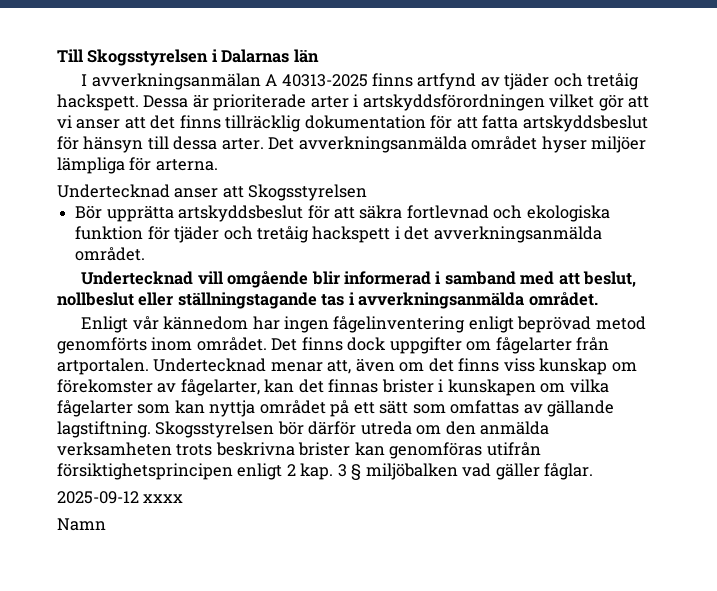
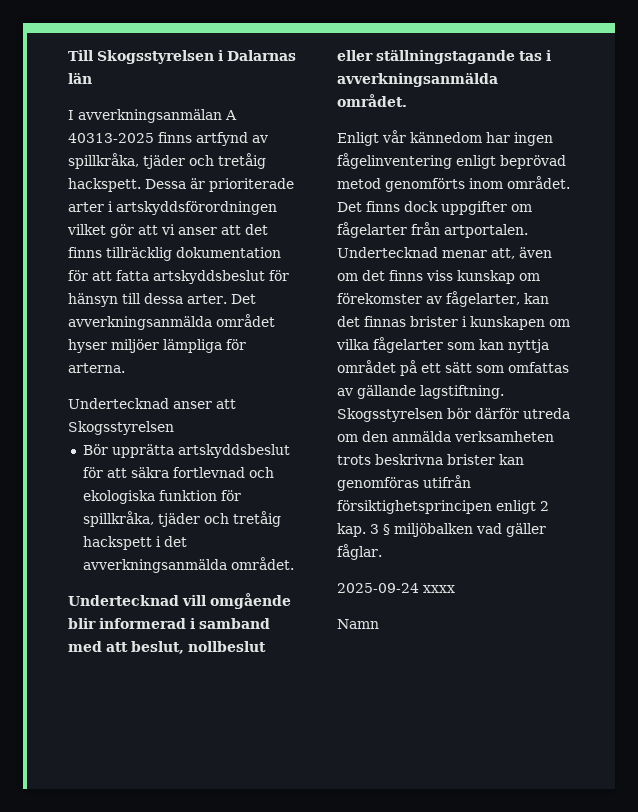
- I avverkningsanmälan A 40313-2025 finns artfynd av tjäder och tretåig hackspett.
+ I avverkningsanmälan A 40313-2025 finns artfynd av spillkråka, tjäder och tretåig hackspett.
- Bör upprätta artskyddsbeslut för att säkra fortlevnad och ekologiska funktion för tjäder och tretåig hackspett i det avverkningsanmälda området.
+ Bör upprätta artskyddsbeslut för att säkra fortlevnad och ekologiska funktion för spillkråka, tjäder och tretåig hackspett i det avverkningsanmälda området.
- 2025-09-12 xxxx
+ 2025-09-24 xxxx

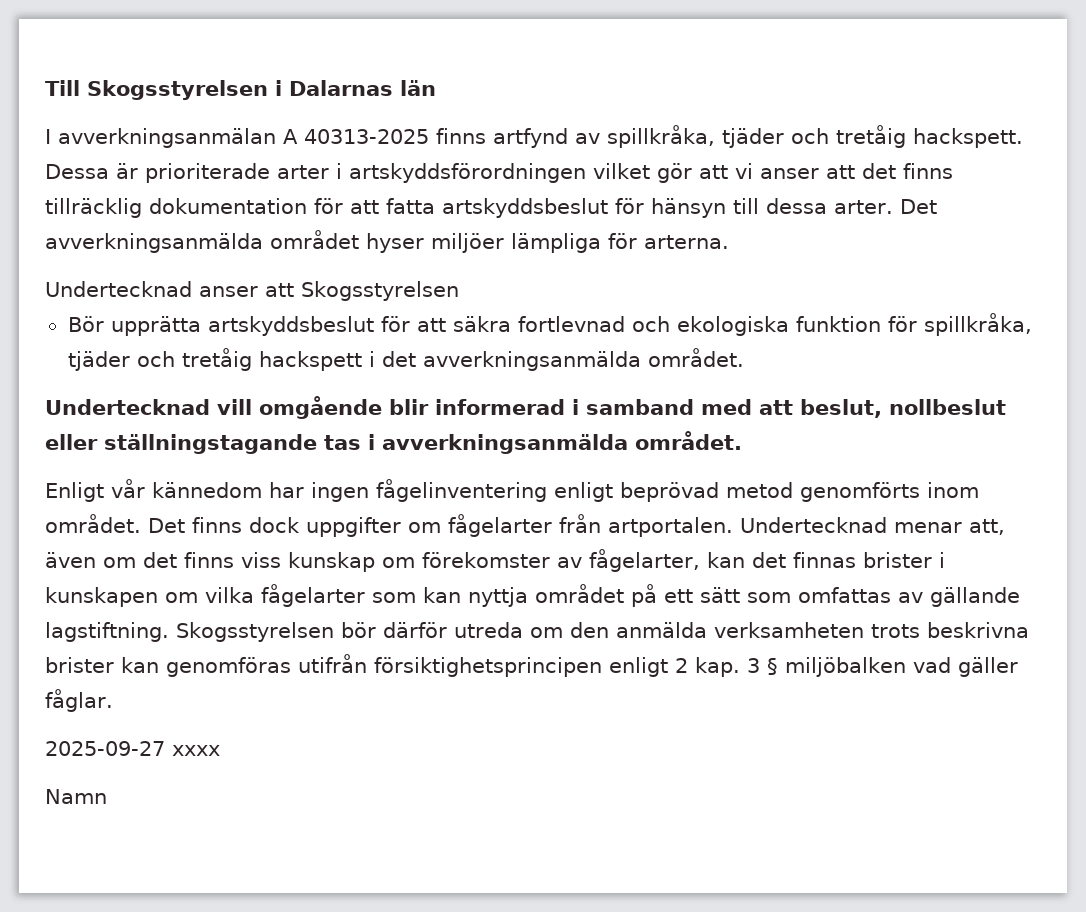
- 2025-09-24 xxxx
+ 2025-09-27 xxxx

